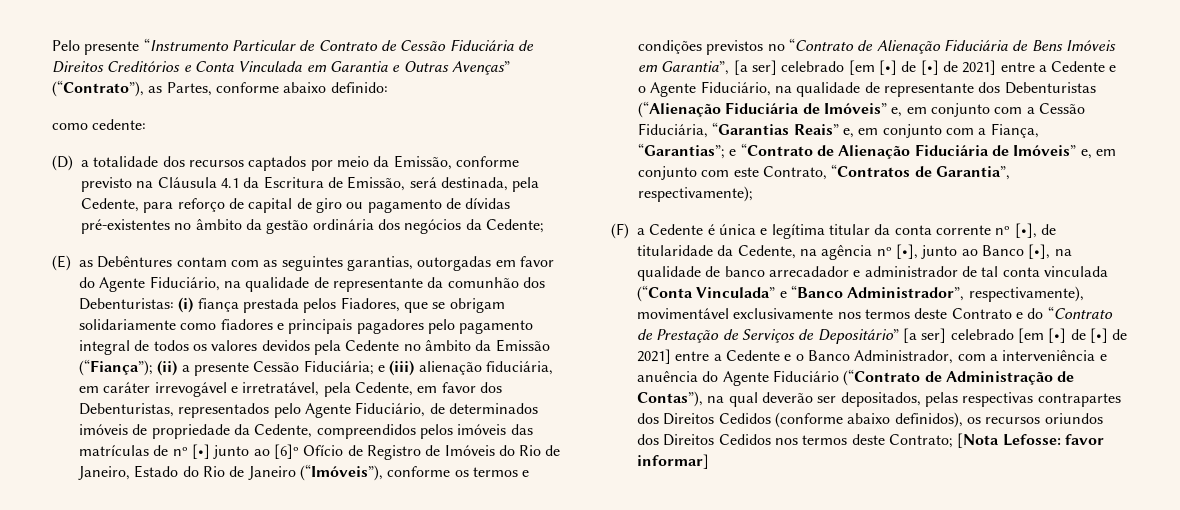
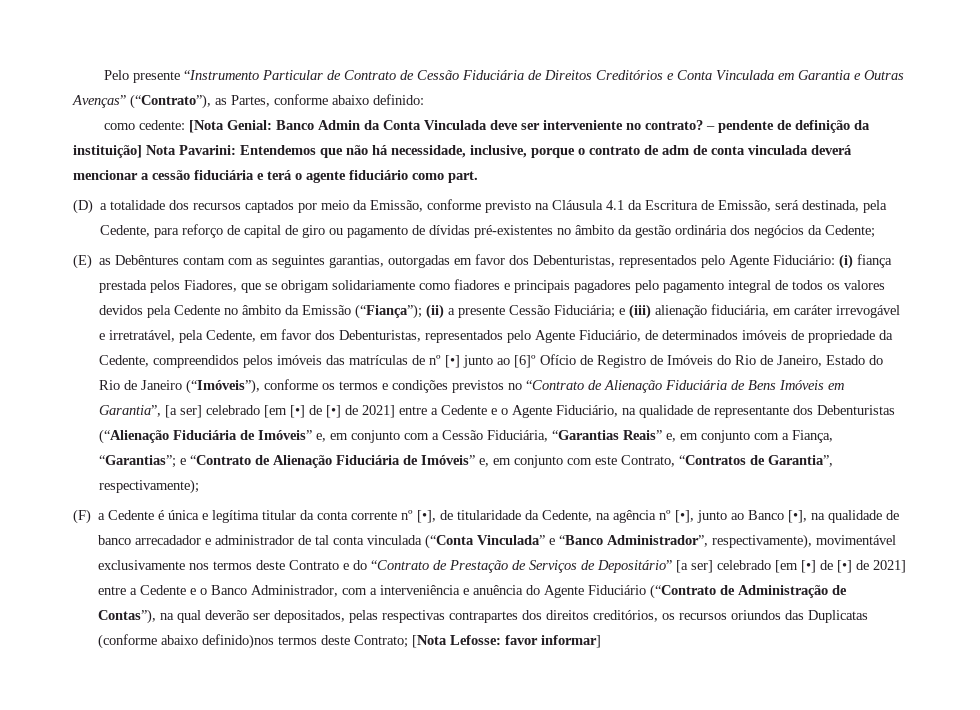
- como cedente:
+ como cedente: [Nota Genial: Banco Admin da Conta Vinculada deve ser interveniente no contrato? – pendente de definição da instituição] Nota Pavarini: Entendemos que não há necessidade, inclusive, porque o contrato de adm de conta vinculada deverá mencionar a cessão fiduciária e terá o agente fiduciário como part.
- (E) as Debêntures contam com as seguintes garantias, outorgadas em favor do Agente Fiduciário, na qualidade de representante da comunhão dos Debenturistas:
+ (E) as Debêntures contam com as seguintes garantias, outorgadas em favor dos Debenturistas, representados pelo Agente Fiduciário:
- (F) a Cedente é única e legítima titular da conta corrente nº [•], de titularidade da Cedente, na agência nº [•], junto ao Banco [•], na qualidade de banco arrecadador e administrador de tal conta vinculada (“Conta Vinculada” e “Banco Administrador”, respectivamente), movimentável exclusivamente nos termos deste Contrato e do “Contrato de Prestação de Serviços de Depositário” [a ser] celebrado [em [•] de [•] de 2021] entre a Cedente e o Banco Administrador, com a interveniência e anuência do Agente Fiduciário (“Contrato de Administração de Contas”), na qual deverão ser depositados, pelas respectivas contrapartes dos Direitos Cedidos (conforme abaixo definidos), os recursos oriundos dos Direitos Cedidos nos termos deste Contrato;
+ (F) a Cedente é única e legítima titular da conta corrente nº [•], de titularidade da Cedente, na agência nº [•], junto ao Banco [•], na qualidade de banco arrecadador e administrador de tal conta vinculada (“Conta Vinculada” e “Banco Administrador”, respectivamente), movimentável exclusivamente nos termos deste Contrato e do “Contrato de Prestação de Serviços de Depositário” [a ser] celebrado [em [•] de [•] de 2021] entre a Cedente e o Banco Administrador, com a interveniência e anuência do Agente Fiduciário (“Contrato de Administração de Contas”), na qual deverão ser depositados, pelas respectivas contrapartes dos direitos creditórios, os recursos oriundos das Duplicatas (conforme abaixo definido)nos termos deste Contrato;

